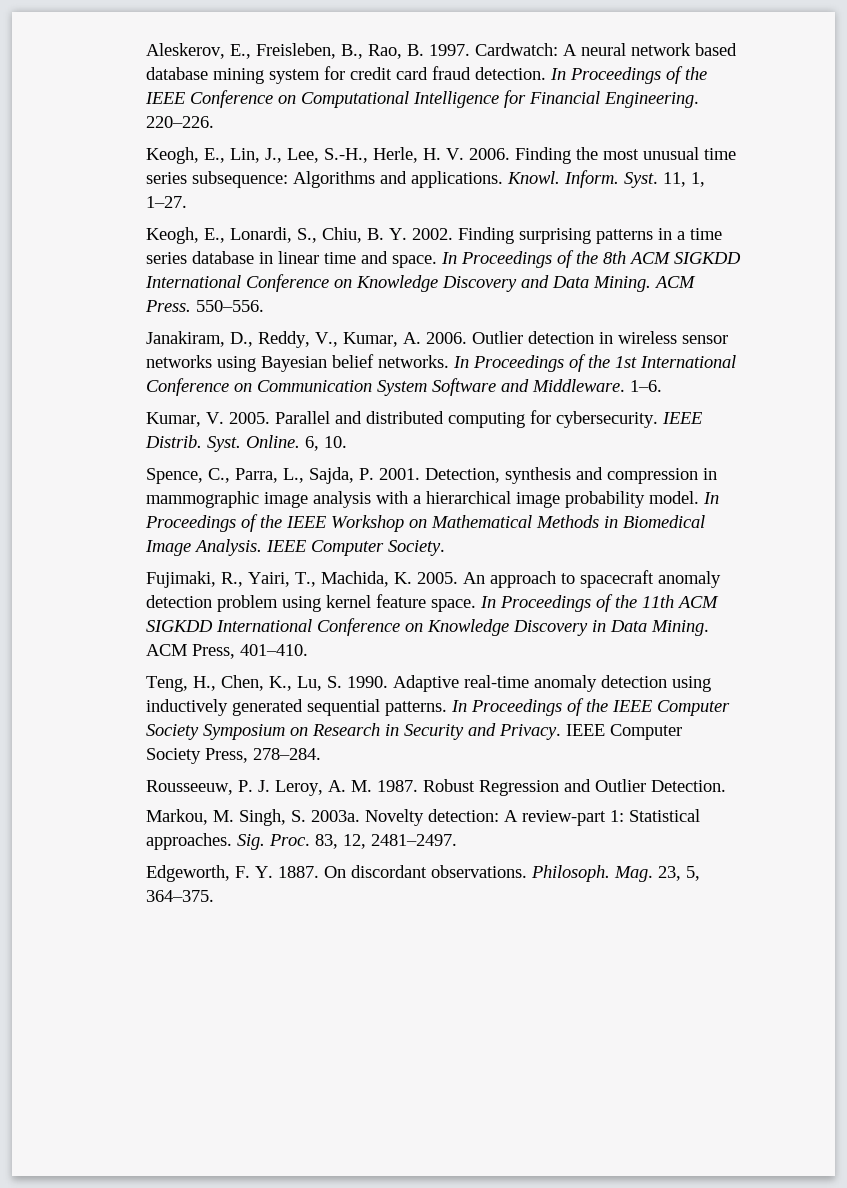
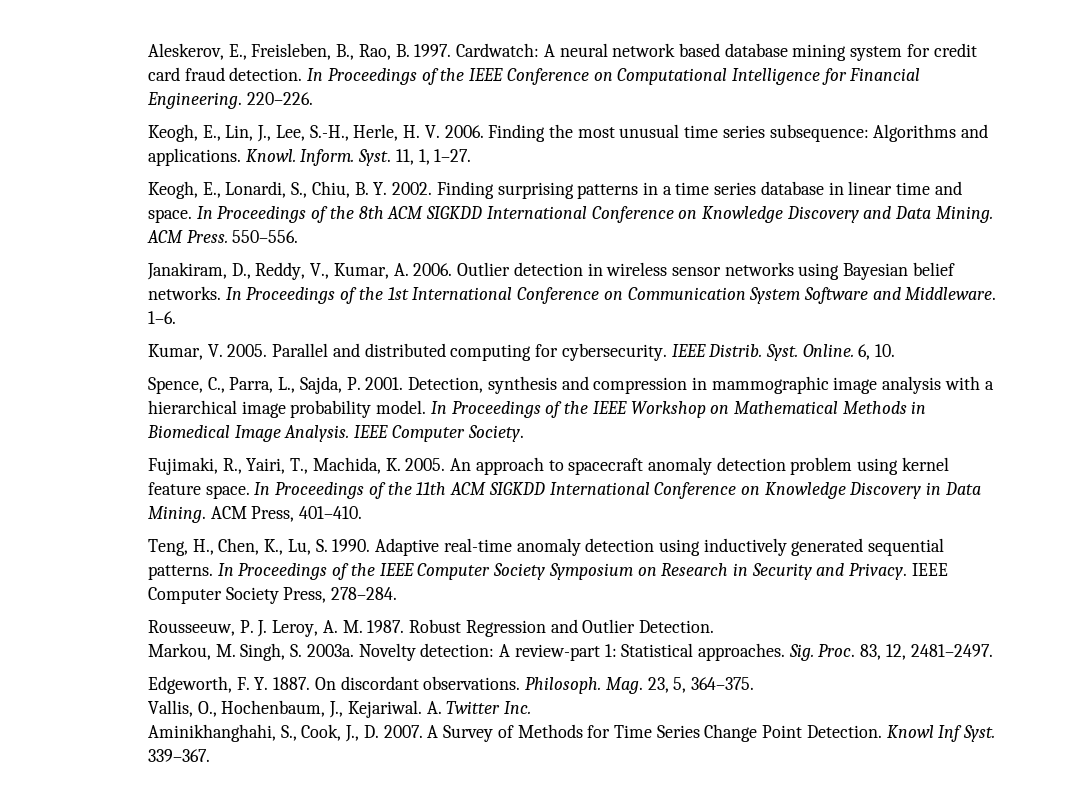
+ Vallis, O., Hochenbaum, J., Kejariwal. A. Twitter Inc.
+ Aminikhanghahi, S., Cook, J., D. 2007. A Survey of Methods for Time Series Change Point Detection. Knowl Inf Syst. 339–367.

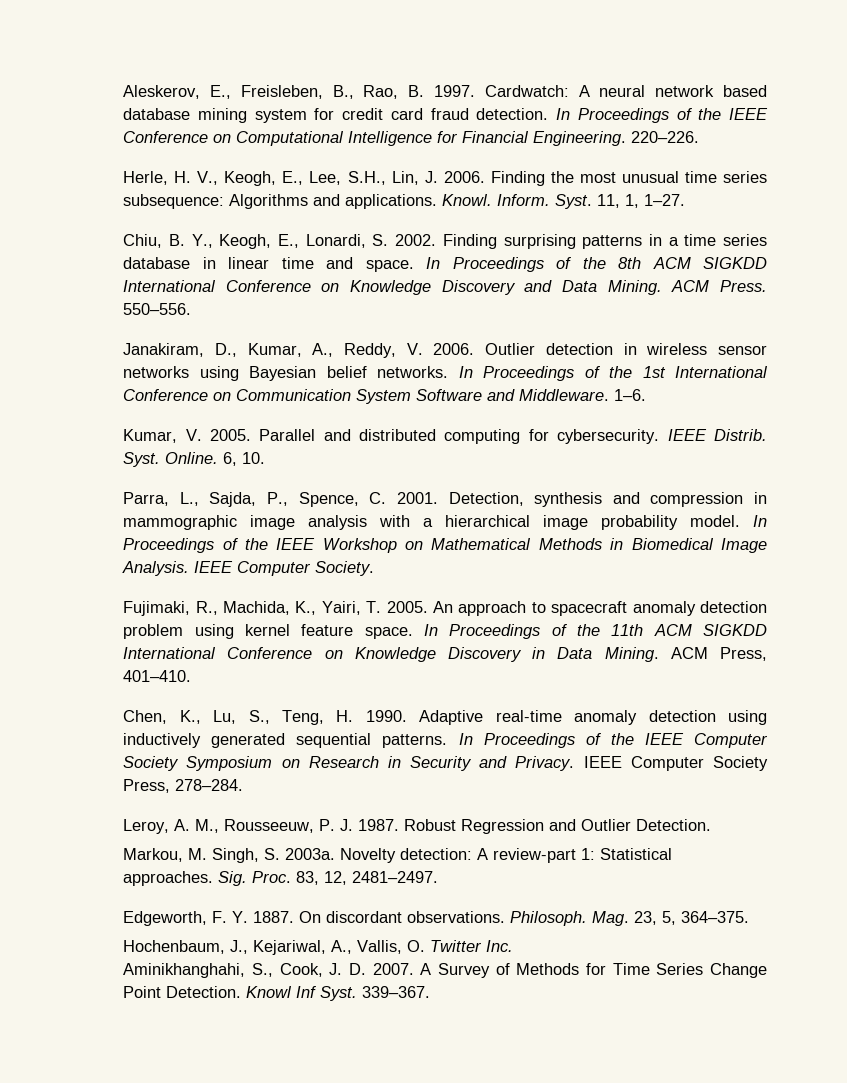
- Keogh, E., Lin, J., Lee, S.-H., Herle, H. V. 2006.
+ Herle, H. V., Keogh, E., Lee, S.H., Lin, J. 2006.
- Keogh, E., Lonardi, S., Chiu, B. Y. 2002.
+ Chiu, B. Y., Keogh, E., Lonardi, S. 2002.
- Janakiram, D., Reddy, V., Kumar, A. 2006.
+ Janakiram, D., Kumar, A., Reddy, V. 2006.
- Spence, C., Parra, L., Sajda, P. 2001.
+ Parra, L., Sajda, P., Spence, C. 2001.
- Fujimaki, R., Yairi, T., Machida, K. 2005.
+ Fujimaki, R., Machida, K., Yairi, T. 2005.
- Teng, H., Chen, K., Lu, S. 1990.
+ Chen, K., Lu, S., Teng, H. 1990.
- Rousseeuw, P. J. Leroy, A. M. 1987.
+ Leroy, A. M., Rousseeuw, P. J. 1987.
- Vallis, O., Hochenbaum, J., Kejariwal. A. Twitter Inc.
+ Hochenbaum, J., Kejariwal, A., Vallis, O. Twitter Inc.
- Aminikhanghahi, S., Cook, J., D. 2007.
+ Aminikhanghahi, S., Cook, J. D. 2007.

